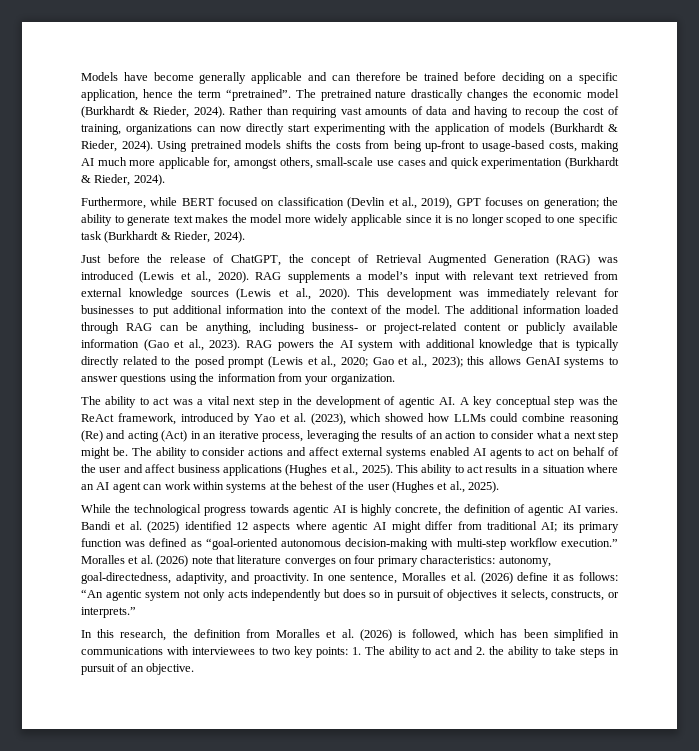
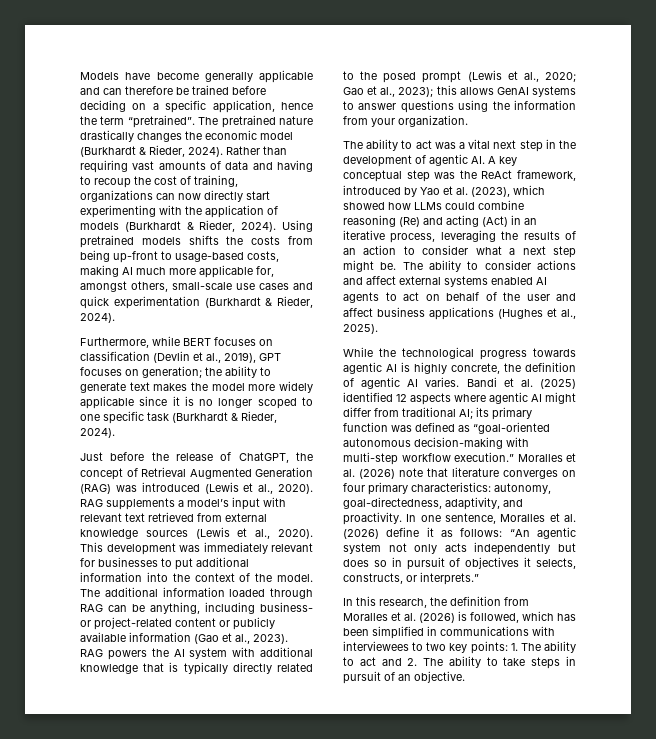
- Furthermore, while BERT focused on classification (Devlin et al., 2019), GPT focuses on generation; the ability to generate text makes the model more widely applicable since it is no longer scoped to one specific task (Burkhardt & Rieder, 2024).
+ Furthermore, while BERT focuses on classification (Devlin et al., 2019), GPT focuses on generation; the ability to generate text makes the model more widely applicable since it is no longer scoped to one specific task (Burkhardt & Rieder, 2024).
- This ability to act results in a situation where an AI agent can work within systems at the behest of the user (Hughes et al., 2025).
- In this research, the definition from Moralles et al. (2026) is followed, which has been simplified in communications with interviewees to two key points: 1. The ability to act and 2. the ability to take steps in pursuit of an objective.
+ In this research, the definition from Moralles et al. (2026) is followed, which has been simplified in communications with interviewees to two key points: 1. The ability to act and 2. The ability to take steps in pursuit of an objective.

